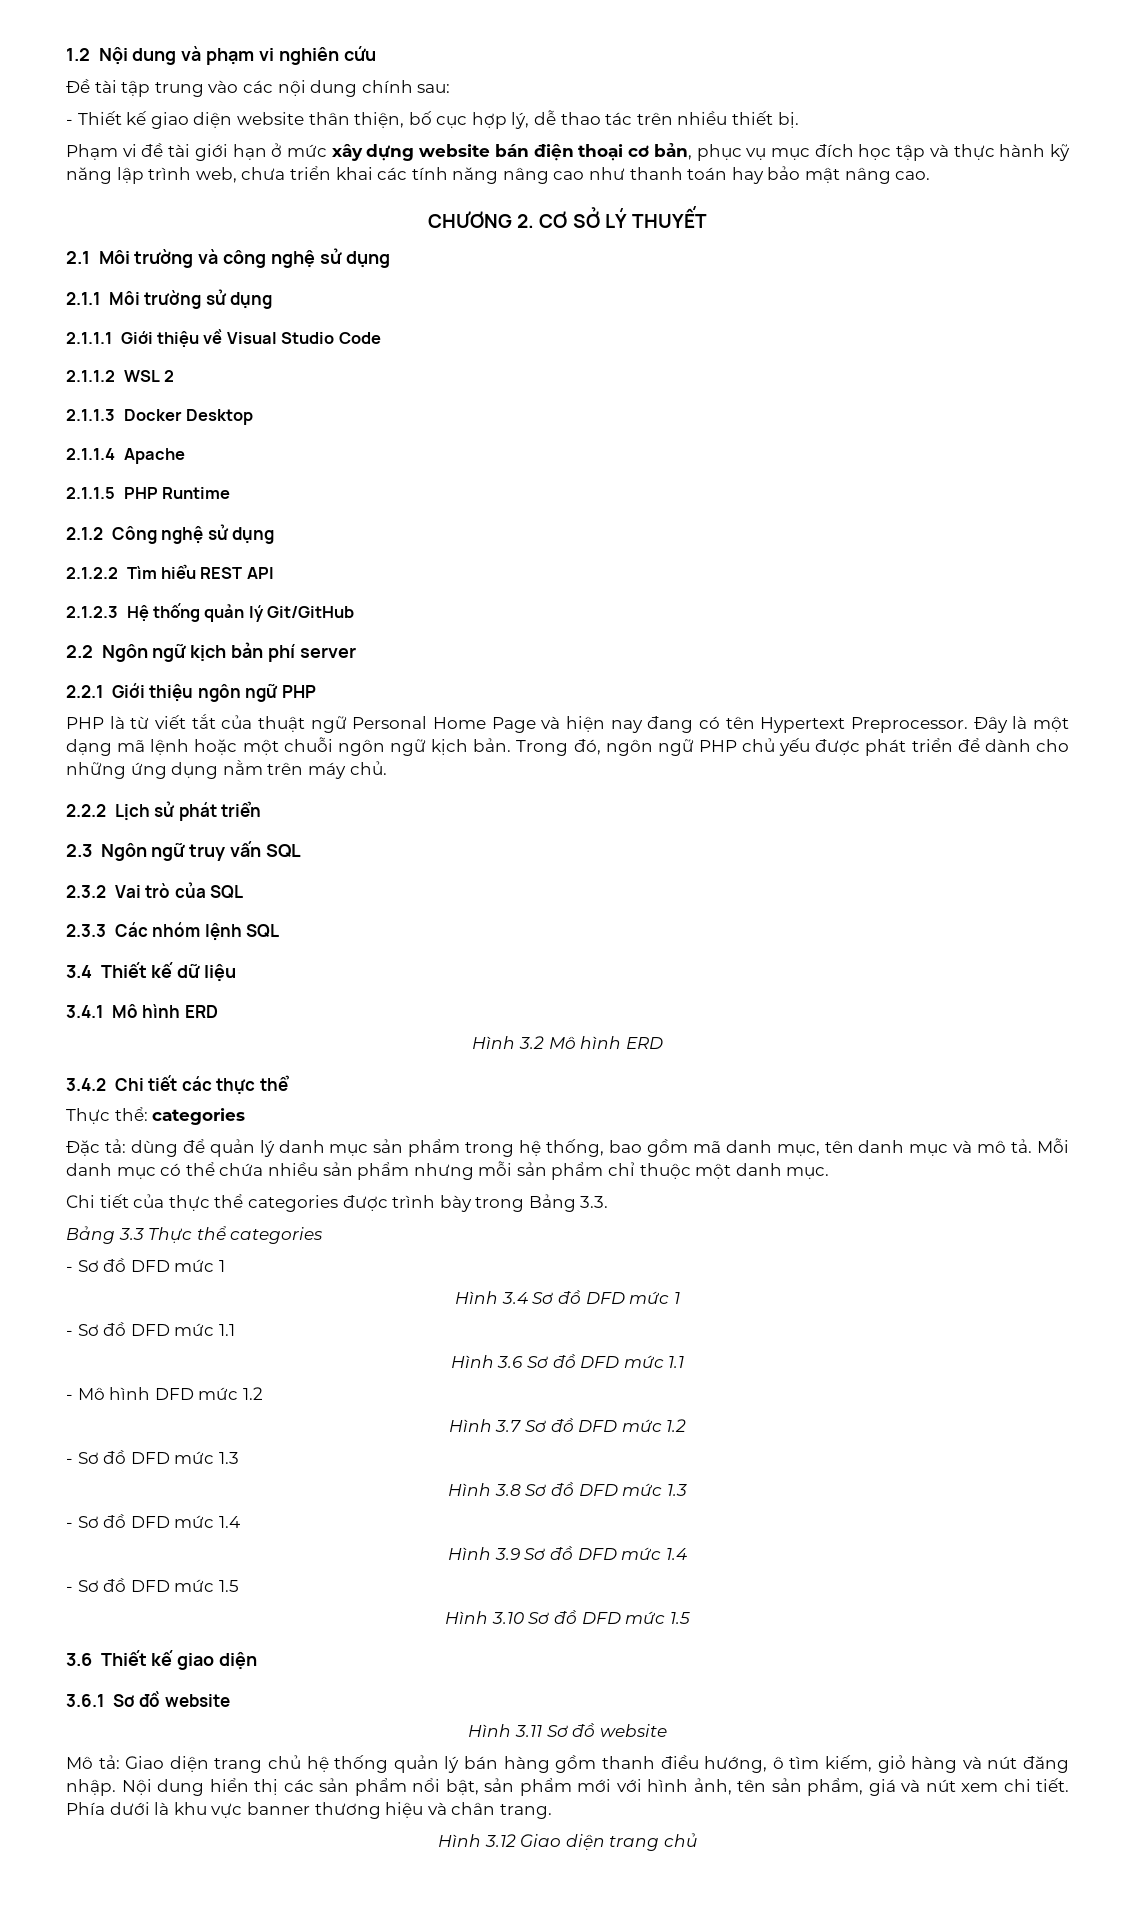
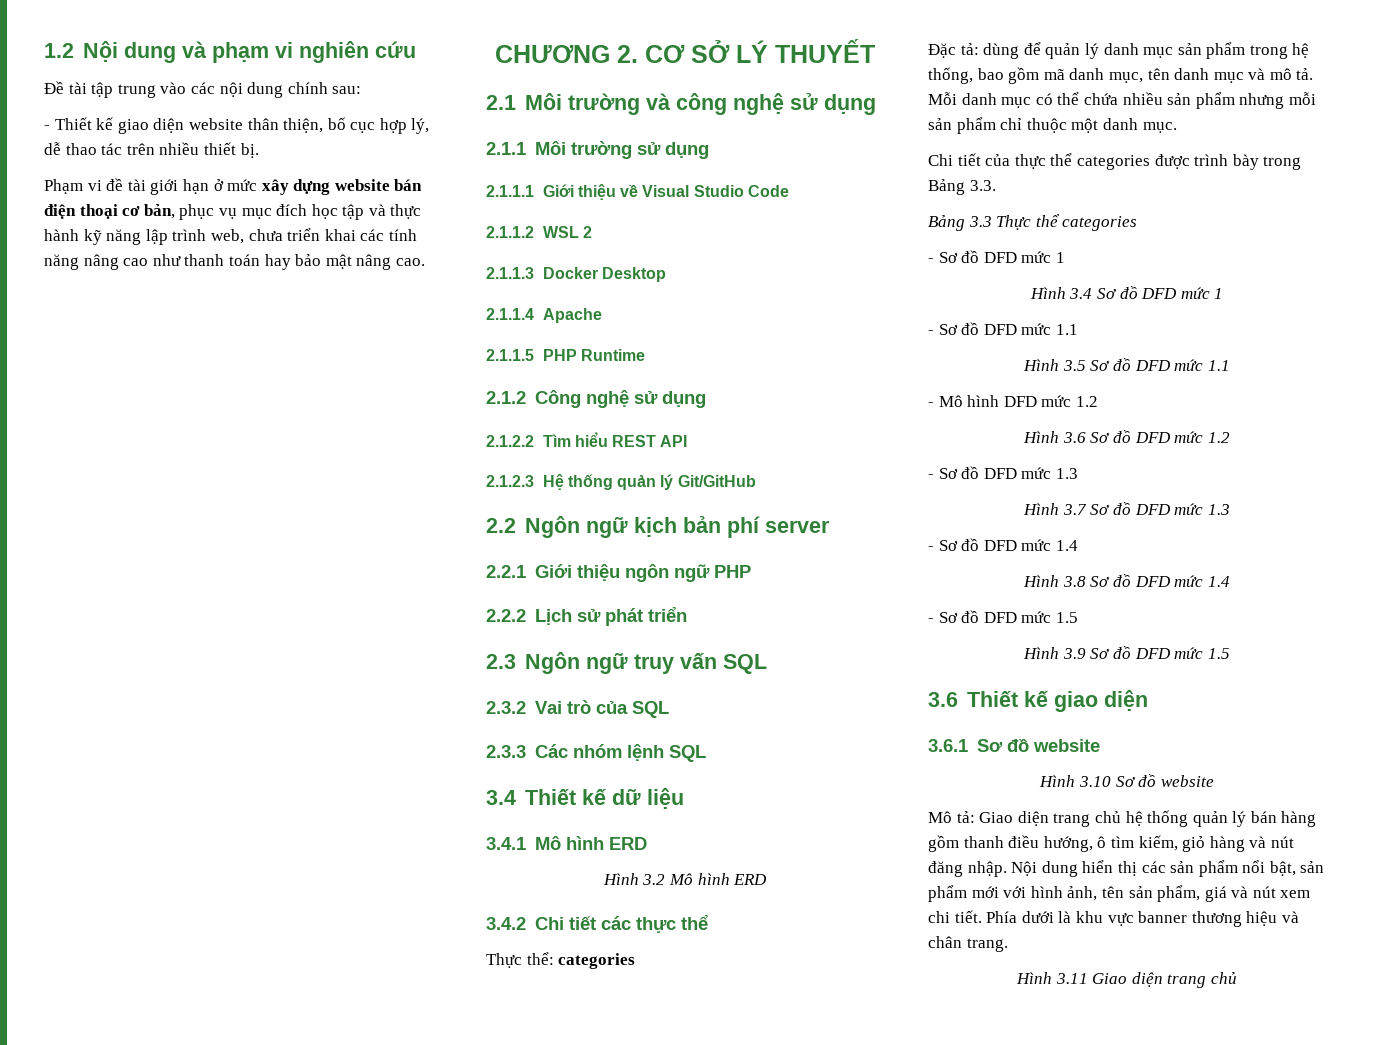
- PHP là từ viết tắt của thuật ngữ Personal Home Page và hiện nay đang có tên Hypertext Preprocessor. Đây là một dạng mã lệnh hoặc một chuỗi ngôn ngữ kịch bản. Trong đó, ngôn ngữ PHP chủ yếu được phát triển để dành cho những ứng dụng nằm trên máy chủ.
- Hình 3.6 Sơ đồ DFD mức 1.1
+ Hình 3.5 Sơ đồ DFD mức 1.1
- Hình 3.7 Sơ đồ DFD mức 1.2
+ Hình 3.6 Sơ đồ DFD mức 1.2
- Hình 3.8 Sơ đồ DFD mức 1.3
+ Hình 3.7 Sơ đồ DFD mức 1.3
- Hình 3.9 Sơ đồ DFD mức 1.4
+ Hình 3.8 Sơ đồ DFD mức 1.4
- Hình 3.10 Sơ đồ DFD mức 1.5
+ Hình 3.9 Sơ đồ DFD mức 1.5
- Hình 3.11 Sơ đồ website
+ Hình 3.10 Sơ đồ website
- Hình 3.12 Giao diện trang chủ
+ Hình 3.11 Giao diện trang chủ

